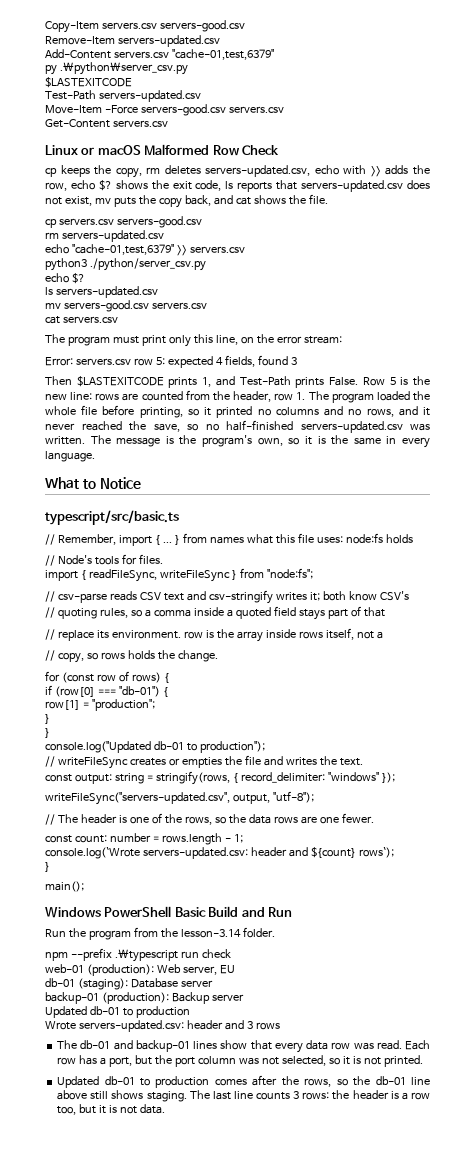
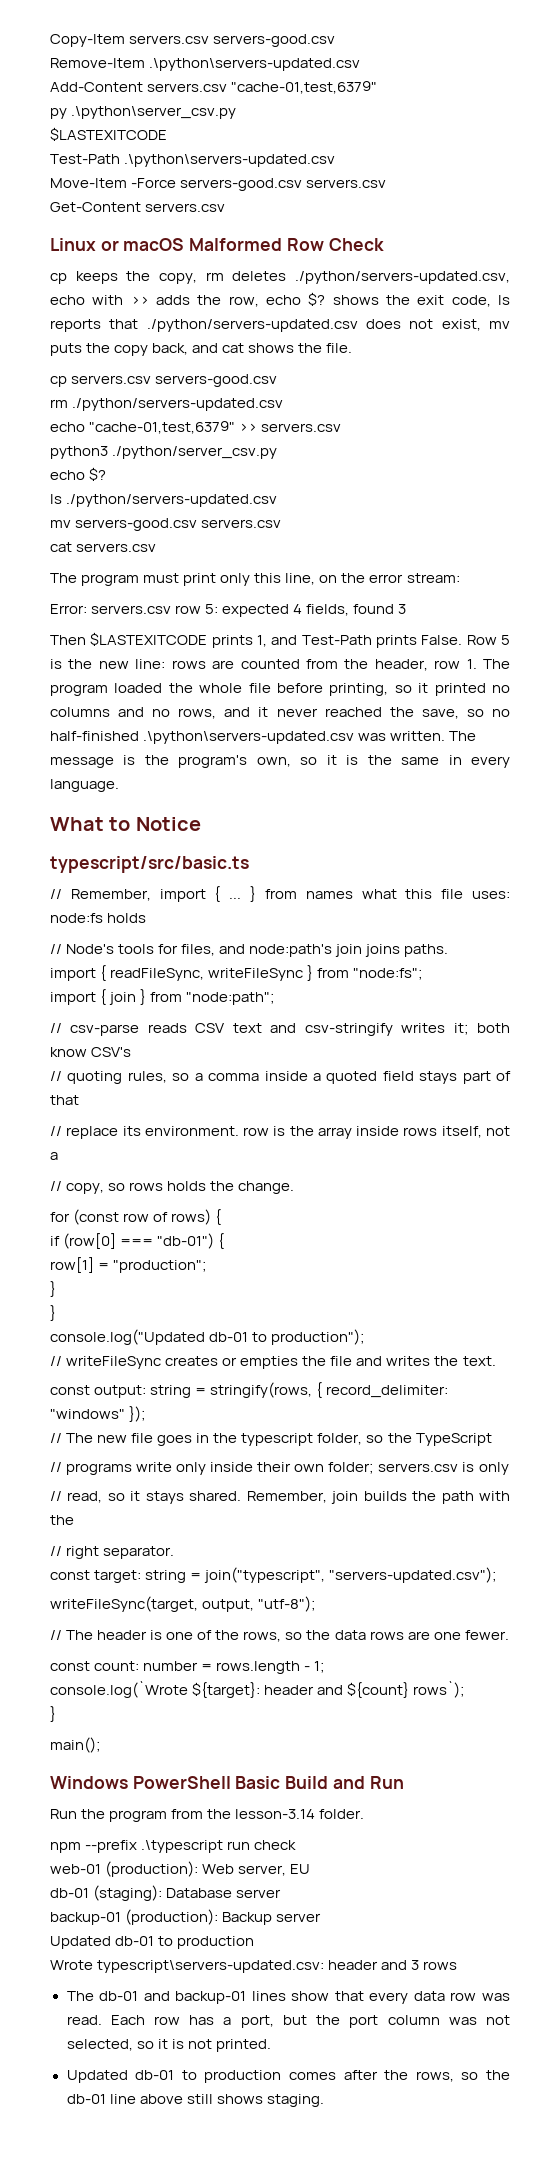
- Remove-Item servers-updated.csv
+ Remove-Item .\python\servers-updated.csv
- Test-Path servers-updated.csv
+ Test-Path .\python\servers-updated.csv
- cp keeps the copy, rm deletes servers-updated.csv, echo with >> adds the row, echo $? shows the exit code, ls reports that servers-updated.csv does not exist, mv puts the copy back, and cat shows the file.
+ cp keeps the copy, rm deletes ./python/servers-updated.csv, echo with >> adds the row, echo $? shows the exit code, ls reports that ./python/servers-updated.csv does not exist, mv puts the copy back, and cat shows the file.
- rm servers-updated.csv
+ rm ./python/servers-updated.csv
- ls servers-updated.csv
+ ls ./python/servers-updated.csv
- Row 5 is the new line: rows are counted from the header, row 1. The program loaded the whole file before printing, so it printed no columns and no rows, and it never reached the save, so no half-finished servers-updated.csv was written.
+ Row 5 is the new line: rows are counted from the header, row 1. The program loaded the whole file before printing, so it printed no columns and no rows, and it never reached the save, so no half-finished .\python\servers-updated.csv was written.
- // Node's tools for files.
+ // Node's tools for files, and node:path's join joins paths.
+ import { join } from "node:path";
- writeFileSync("servers-updated.csv", output, "utf-8");
+ // The new file goes in the typescript folder, so the TypeScript
+ // programs write only inside their own folder; servers.csv is only
+ // read, so it stays shared. Remember, join builds the path with the
+ // right separator.
+ const target: string = join("typescript", "servers-updated.csv");
+ writeFileSync(target, output, "utf-8");
- console.log(`Wrote servers-updated.csv: header and ${count} rows`);
+ console.log(`Wrote ${target}: header and ${count} rows`);
- Wrote servers-updated.csv: header and 3 rows
+ Wrote typescript\servers-updated.csv: header and 3 rows
- The last line counts 3 rows: the header is a row too, but it is not data.

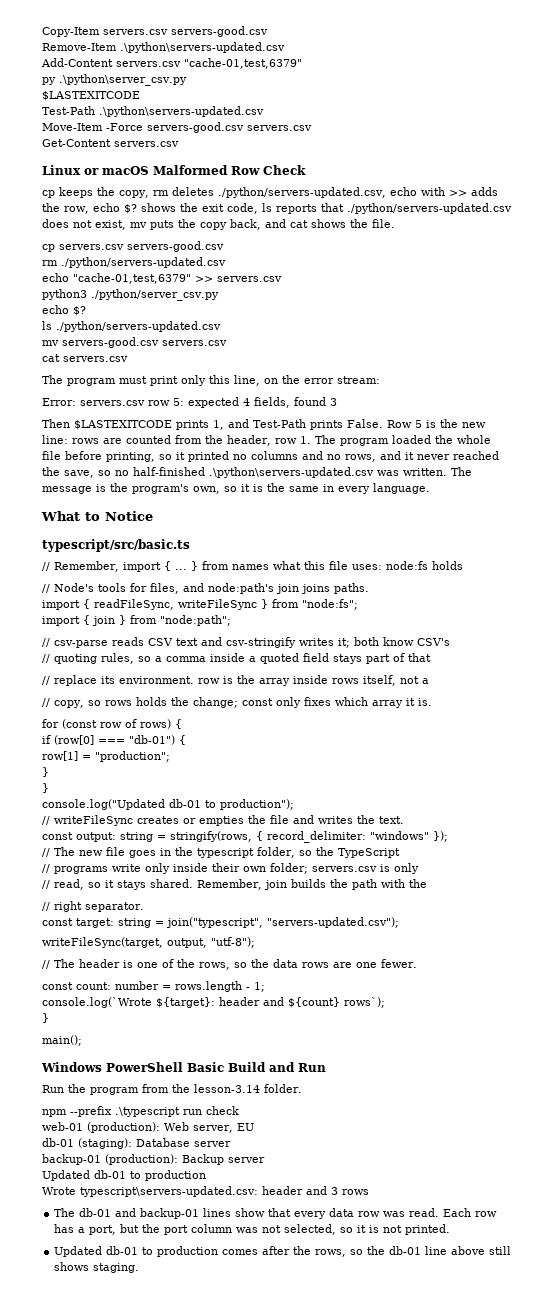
- // copy, so rows holds the change.
+ // copy, so rows holds the change; const only fixes which array it is.

